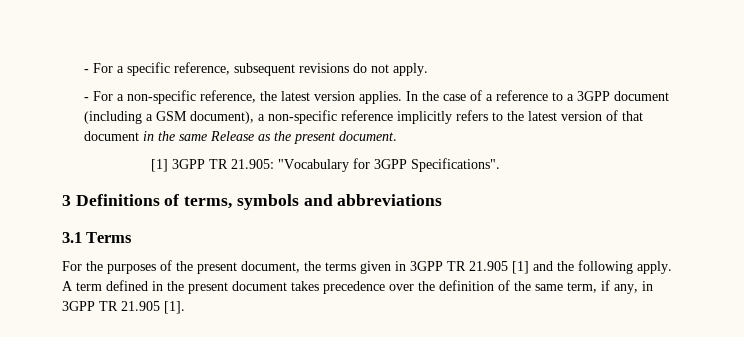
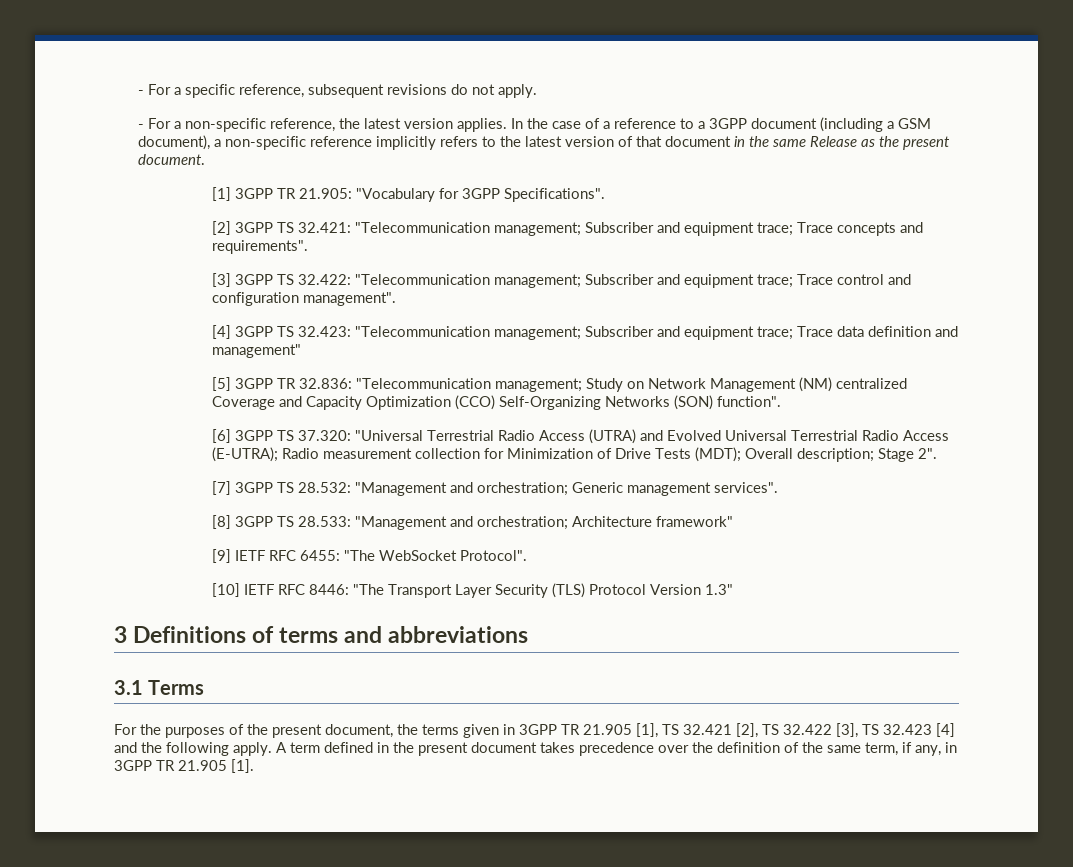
+ [2] 3GPP TS 32.421: "Telecommunication management; Subscriber and equipment trace; Trace concepts and requirements".
+ [3] 3GPP TS 32.422: "Telecommunication management; Subscriber and equipment trace; Trace control and configuration management".
+ [4] 3GPP TS 32.423: "Telecommunication management; Subscriber and equipment trace; Trace data definition and management"
+ [5] 3GPP TR 32.836: "Telecommunication management; Study on Network Management (NM) centralized Coverage and Capacity Optimization (CCO) Self-Organizing Networks (SON) function".
+ [6] 3GPP TS 37.320: "Universal Terrestrial Radio Access (UTRA) and Evolved Universal Terrestrial Radio Access (E-UTRA); Radio measurement collection for Minimization of Drive Tests (MDT); Overall description; Stage 2".
+ [7] 3GPP TS 28.532: "Management and orchestration; Generic management services".
+ [8] 3GPP TS 28.533: "Management and orchestration; Architecture framework"
+ [9] IETF RFC 6455: "The WebSocket Protocol".
+ [10] IETF RFC 8446: "The Transport Layer Security (TLS) Protocol Version 1.3"
- 3 Definitions of terms, symbols and abbreviations
+ 3 Definitions of terms and abbreviations
- For the purposes of the present document, the terms given in 3GPP TR 21.905 [1] and the following apply.
+ For the purposes of the present document, the terms given in 3GPP TR 21.905 [1], TS 32.421 [2], TS 32.422 [3], TS 32.423 [4] and the following apply.

